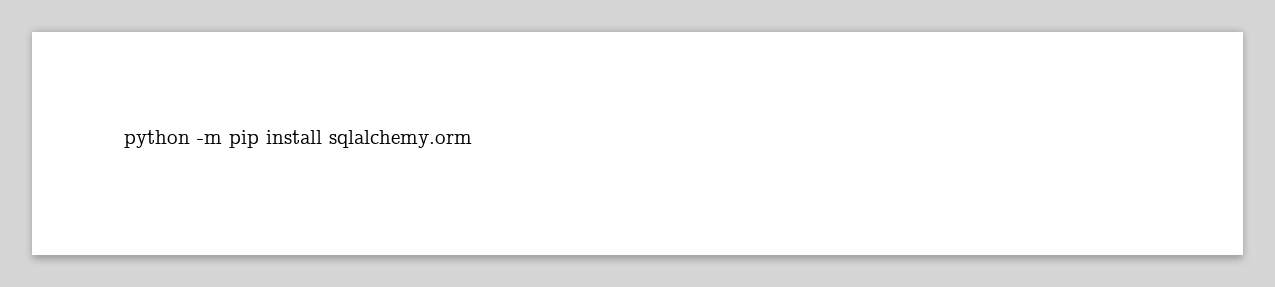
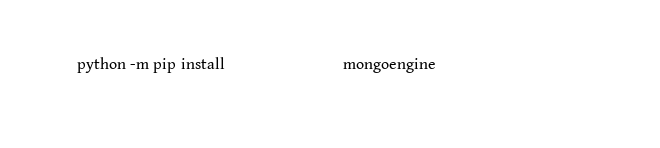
- python -m pip install sqlalchemy.orm
+ python -m pip install mongoengine

